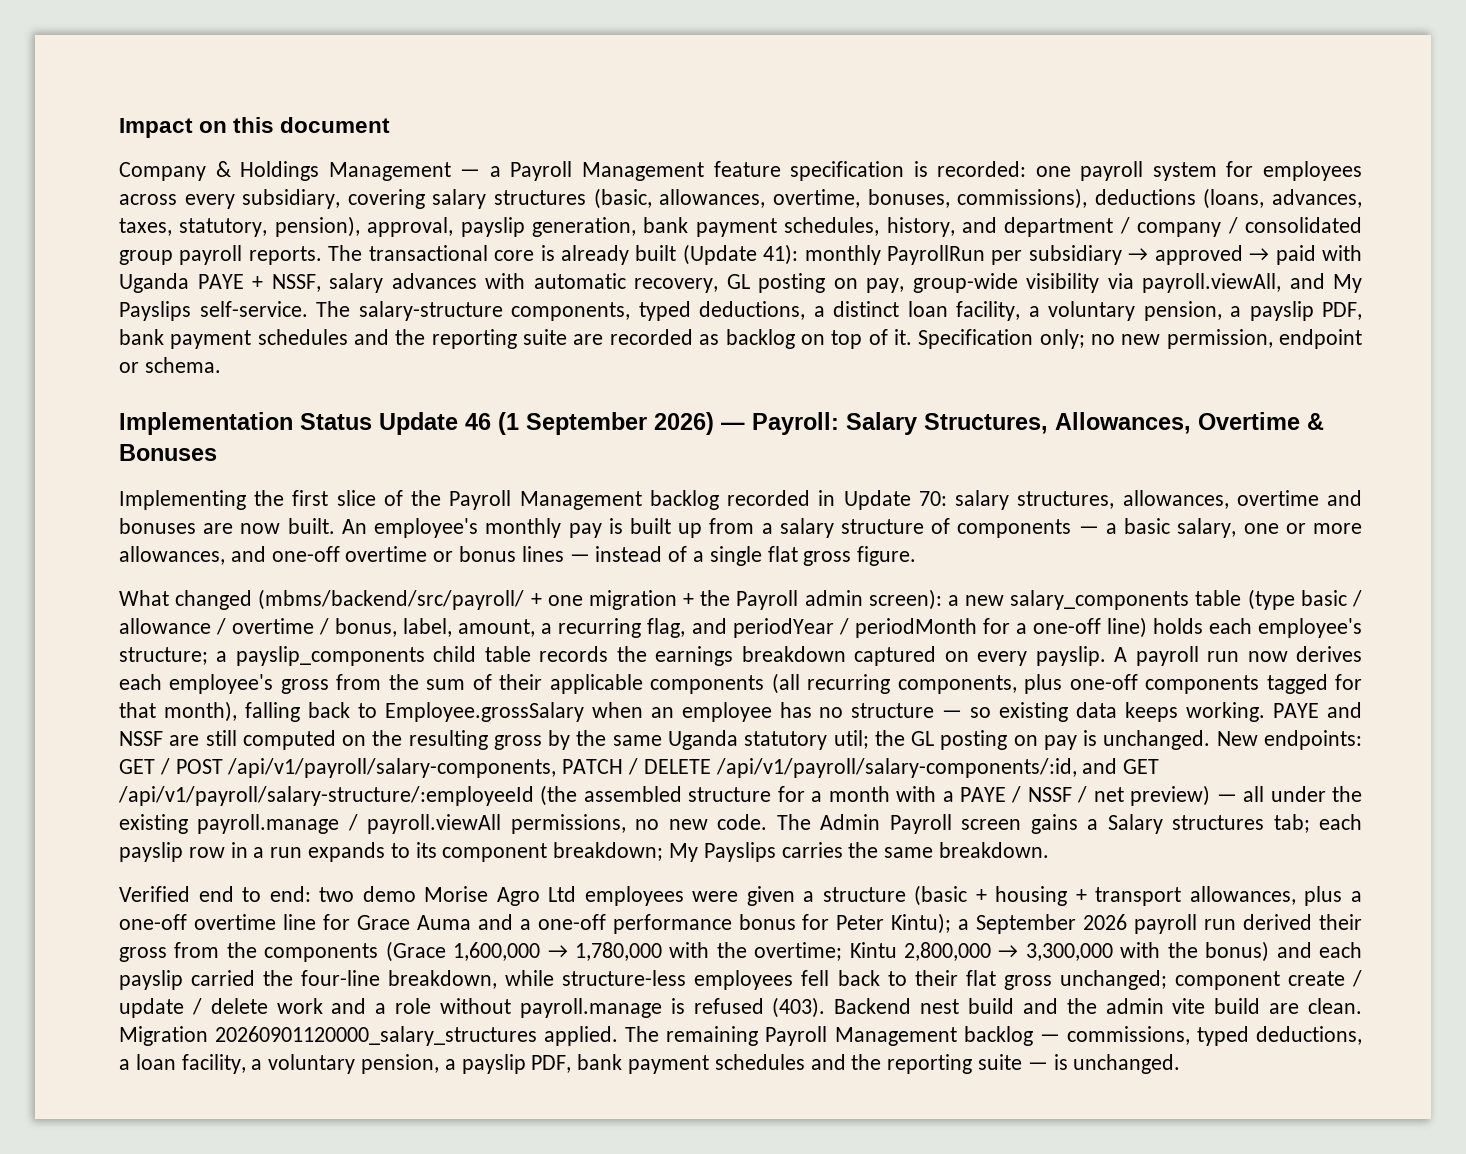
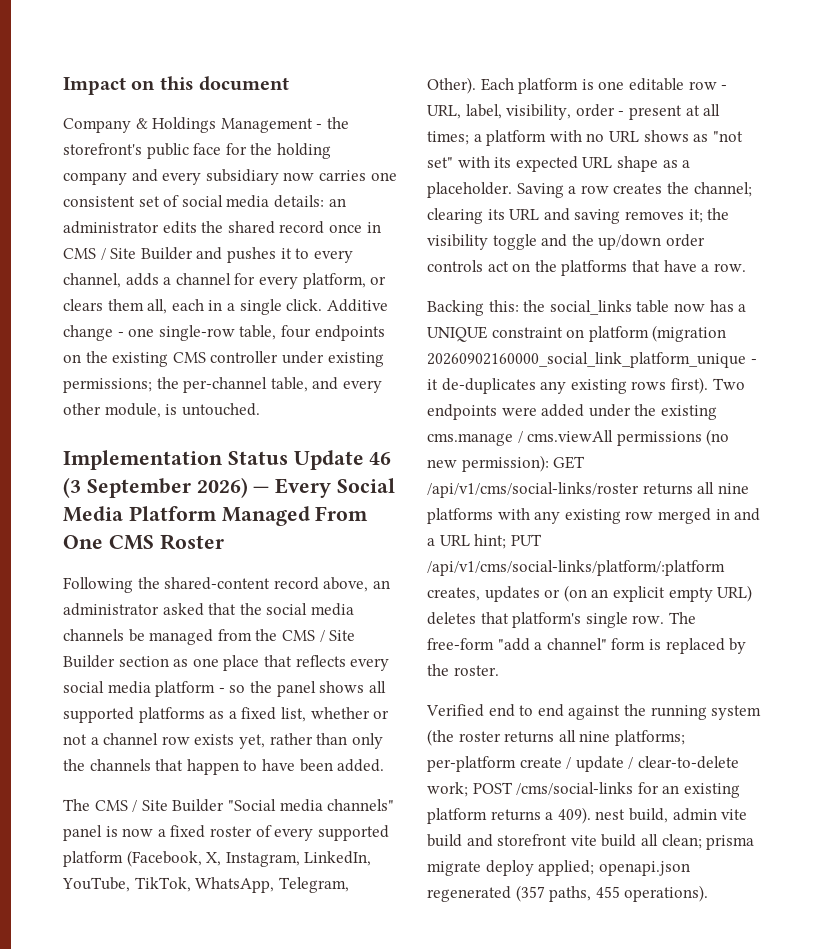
- Company & Holdings Management — a Payroll Management feature specification is recorded: one payroll system for employees across every subsidiary, covering salary structures (basic, allowances, overtime, bonuses, commissions), deductions (loans, advances, taxes, statutory, pension), approval, payslip generation, bank payment schedules, history, and department / company / consolidated group payroll reports. The transactional core is already built (Update 41): monthly PayrollRun per subsidiary → approved → paid with Uganda PAYE + NSSF, salary advances with automatic recovery, GL posting on pay, group-wide visibility via payroll.viewAll, and My Payslips self-service. The salary-structure components, typed deductions, a distinct loan facility, a voluntary pension, a payslip PDF, bank payment schedules and the reporting suite are recorded as backlog on top of it. Specification only; no new permission, endpoint or schema.
+ Company & Holdings Management - the storefront's public face for the holding company and every subsidiary now carries one consistent set of social media details: an administrator edits the shared record once in CMS / Site Builder and pushes it to every channel, adds a channel for every platform, or clears them all, each in a single click. Additive change - one single-row table, four endpoints on the existing CMS controller under existing permissions; the per-channel table, and every other module, is untouched.
- Implementation Status Update 46 (1 September 2026) — Payroll: Salary Structures, Allowances, Overtime & Bonuses
- Implementing the first slice of the Payroll Management backlog recorded in Update 70: salary structures, allowances, overtime and bonuses are now built. An employee's monthly pay is built up from a salary structure of components — a basic salary, one or more allowances, and one-off overtime or bonus lines — instead of a single flat gross figure.
- What changed (mbms/backend/src/payroll/ + one migration + the Payroll admin screen): a new salary_components table (type basic / allowance / overtime / bonus, label, amount, a recurring flag, and periodYear / periodMonth for a one-off line) holds each employee's structure; a payslip_components child table records the earnings breakdown captured on every payslip. A payroll run now derives each employee's gross from the sum of their applicable components (all recurring components, plus one-off components tagged for that month), falling back to Employee.grossSalary when an employee has no structure — so existing data keeps working. PAYE and NSSF are still computed on the resulting gross by the same Uganda statutory util; the GL posting on pay is unchanged. New endpoints: GET / POST /api/v1/payroll/salary-components, PATCH / DELETE /api/v1/payroll/salary-components/:id, and GET /api/v1/payroll/salary-structure/:employeeId (the assembled structure for a month with a PAYE / NSSF / net preview) — all under the existing payroll.manage / payroll.viewAll permissions, no new code. The Admin Payroll screen gains a Salary structures tab; each payslip row in a run expands to its component breakdown; My Payslips carries the same breakdown.
- Verified end to end: two demo Morise Agro Ltd employees were given a structure (basic + housing + transport allowances, plus a one-off overtime line for Grace Auma and a one-off performance bonus for Peter Kintu); a September 2026 payroll run derived their gross from the components (Grace 1,600,000 → 1,780,000 with the overtime; Kintu 2,800,000 → 3,300,000 with the bonus) and each payslip carried the four-line breakdown, while structure-less employees fell back to their flat gross unchanged; component create / update / delete work and a role without payroll.manage is refused (403). Backend nest build and the admin vite build are clean. Migration 20260901120000_salary_structures applied. The remaining Payroll Management backlog — commissions, typed deductions, a loan facility, a voluntary pension, a payslip PDF, bank payment schedules and the reporting suite — is unchanged.
+ Implementation Status Update 46 (3 September 2026) — Every Social Media Platform Managed From One CMS Roster
+ Following the shared-content record above, an administrator asked that the social media channels be managed from the CMS / Site Builder section as one place that reflects every social media platform - so the panel shows all supported platforms as a fixed list, whether or not a channel row exists yet, rather than only the channels that happen to have been added.
+ The CMS / Site Builder "Social media channels" panel is now a fixed roster of every supported platform (Facebook, X, Instagram, LinkedIn, YouTube, TikTok, WhatsApp, Telegram, Other). Each platform is one editable row - URL, label, visibility, order - present at all times; a platform with no URL shows as "not set" with its expected URL shape as a placeholder. Saving a row creates the channel; clearing its URL and saving removes it; the visibility toggle and the up/down order controls act on the platforms that have a row.
+ Backing this: the social_links table now has a UNIQUE constraint on platform (migration 20260902160000_social_link_platform_unique - it de-duplicates any existing rows first). Two endpoints were added under the existing cms.manage / cms.viewAll permissions (no new permission): GET /api/v1/cms/social-links/roster returns all nine platforms with any existing row merged in and a URL hint; PUT /api/v1/cms/social-links/platform/:platform creates, updates or (on an explicit empty URL) deletes that platform's single row. The free-form "add a channel" form is replaced by the roster.
+ Verified end to end against the running system (the roster returns all nine platforms; per-platform create / update / clear-to-delete work; POST /cms/social-links for an existing platform returns a 409). nest build, admin vite build and storefront vite build all clean; prisma migrate deploy applied; openapi.json regenerated (357 paths, 455 operations).

